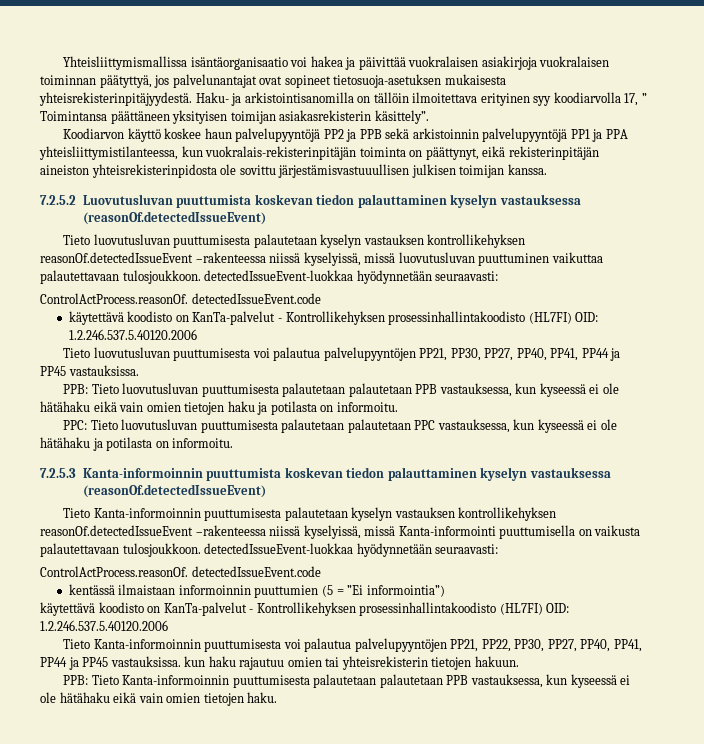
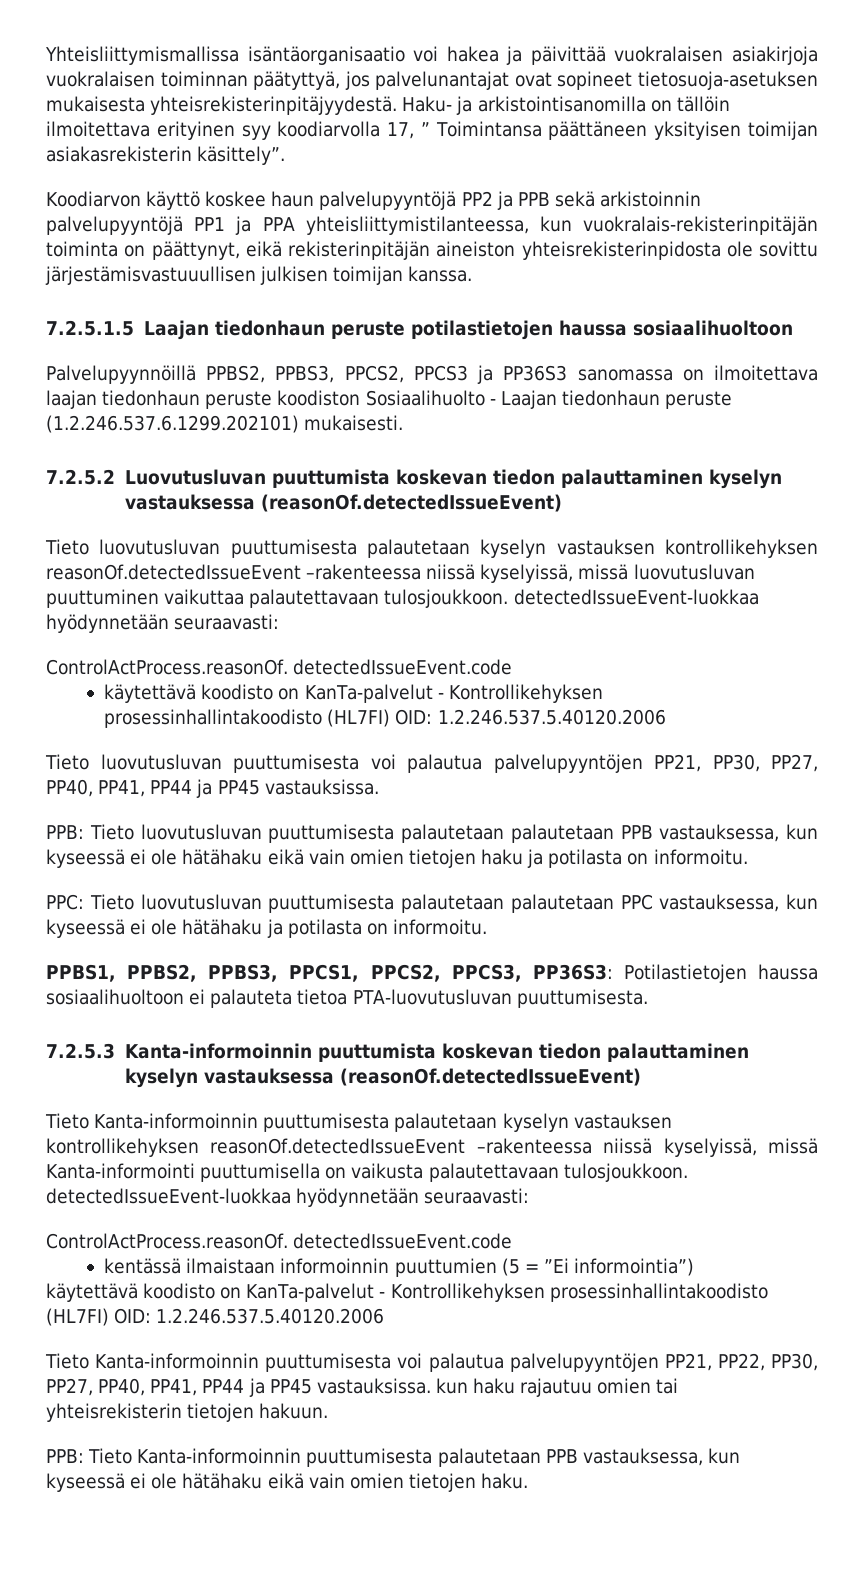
+ 7.2.5.1.5 Laajan tiedonhaun peruste potilastietojen haussa sosiaalihuoltoon
+ Palvelupyynnöillä PPBS2, PPBS3, PPCS2, PPCS3 ja PP36S3 sanomassa on ilmoitettava laajan tiedonhaun peruste koodiston Sosiaalihuolto - Laajan tiedonhaun peruste (1.2.246.537.6.1299.202101) mukaisesti.
+ PPBS1, PPBS2, PPBS3, PPCS1, PPCS2, PPCS3, PP36S3: Potilastietojen haussa sosiaalihuoltoon ei palauteta tietoa PTA-luovutusluvan puuttumisesta.
- PPB: Tieto Kanta-informoinnin puuttumisesta palautetaan palautetaan PPB vastauksessa, kun kyseessä ei ole hätähaku eikä vain omien tietojen haku.
+ PPB: Tieto Kanta-informoinnin puuttumisesta palautetaan PPB vastauksessa, kun kyseessä ei ole hätähaku eikä vain omien tietojen haku.

